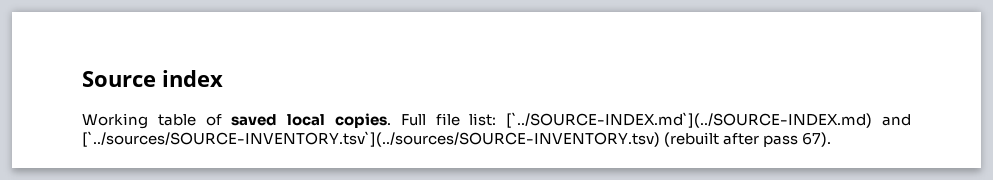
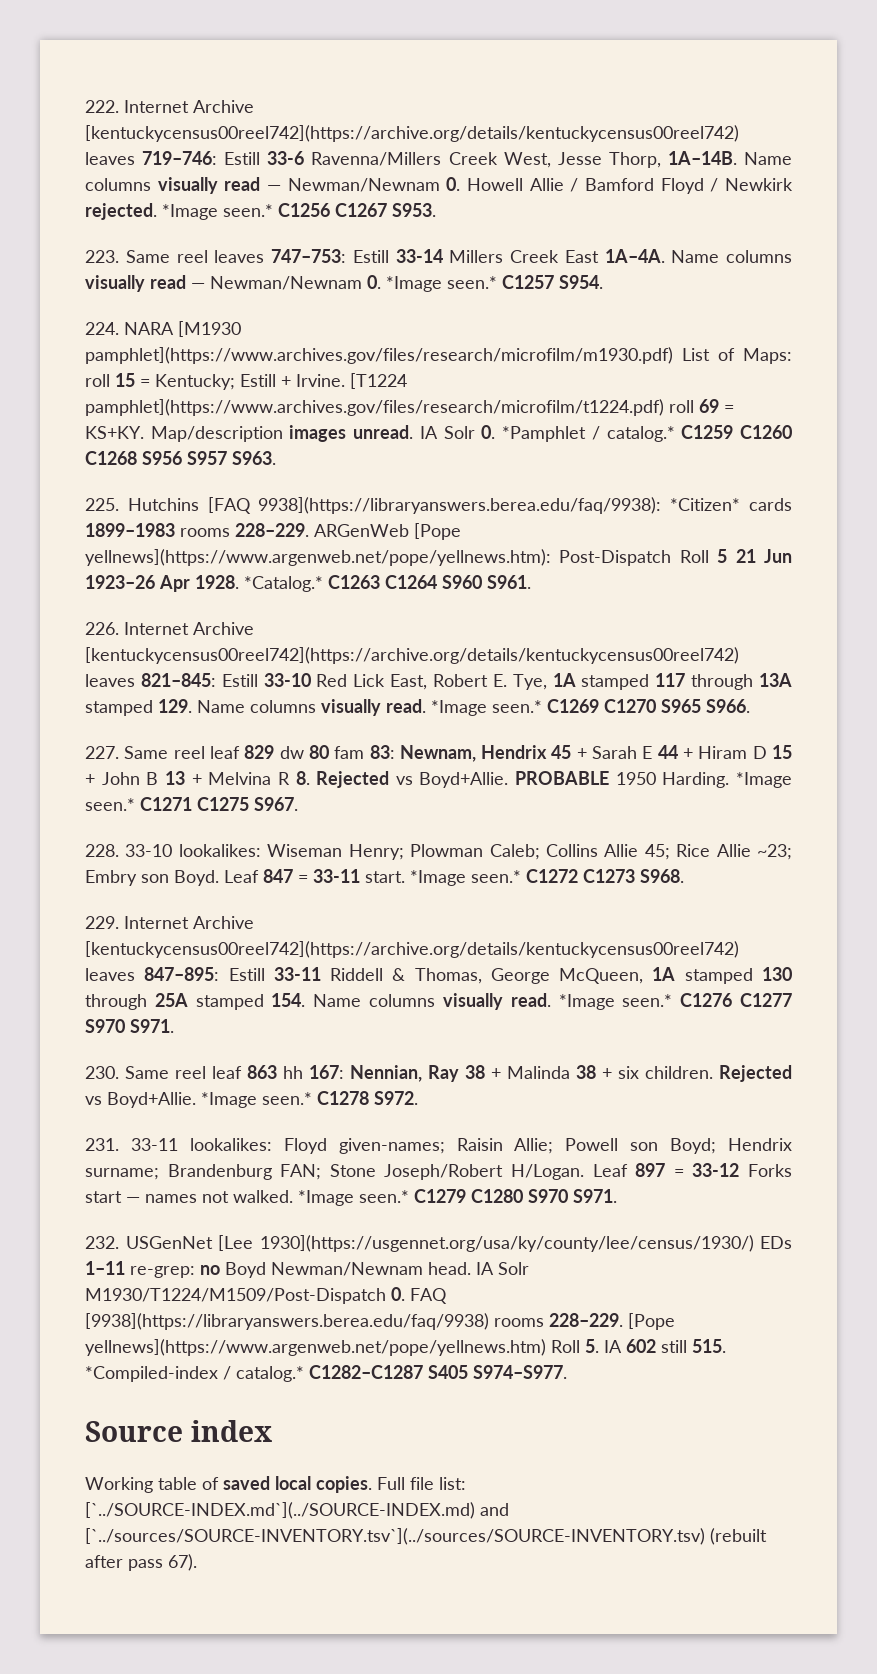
+ 222. Internet Archive [kentuckycensus00reel742](https://archive.org/details/kentuckycensus00reel742) leaves 719–746: Estill 33-6 Ravenna/Millers Creek West, Jesse Thorp, 1A–14B. Name columns visually read — Newman/Newnam 0. Howell Allie / Bamford Floyd / Newkirk rejected. *Image seen.* C1256 C1267 S953.
+ 223. Same reel leaves 747–753: Estill 33-14 Millers Creek East 1A–4A. Name columns visually read — Newman/Newnam 0. *Image seen.* C1257 S954.
+ 224. NARA [M1930 pamphlet](https://www.archives.gov/files/research/microfilm/m1930.pdf) List of Maps: roll 15 = Kentucky; Estill + Irvine. [T1224 pamphlet](https://www.archives.gov/files/research/microfilm/t1224.pdf) roll 69 = KS+KY. Map/description images unread. IA Solr 0. *Pamphlet / catalog.* C1259 C1260 C1268 S956 S957 S963.
+ 225. Hutchins [FAQ 9938](https://libraryanswers.berea.edu/faq/9938): *Citizen* cards 1899–1983 rooms 228–229. ARGenWeb [Pope yellnews](https://www.argenweb.net/pope/yellnews.htm): Post-Dispatch Roll 5 21 Jun 1923–26 Apr 1928. *Catalog.* C1263 C1264 S960 S961.
+ 226. Internet Archive [kentuckycensus00reel742](https://archive.org/details/kentuckycensus00reel742) leaves 821–845: Estill 33-10 Red Lick East, Robert E. Tye, 1A stamped 117 through 13A stamped 129. Name columns visually read. *Image seen.* C1269 C1270 S965 S966.
+ 227. Same reel leaf 829 dw 80 fam 83: Newnam, Hendrix 45 + Sarah E 44 + Hiram D 15 + John B 13 + Melvina R 8. Rejected vs Boyd+Allie. PROBABLE 1950 Harding. *Image seen.* C1271 C1275 S967.
+ 228. 33-10 lookalikes: Wiseman Henry; Plowman Caleb; Collins Allie 45; Rice Allie ~23; Embry son Boyd. Leaf 847 = 33-11 start. *Image seen.* C1272 C1273 S968.
+ 229. Internet Archive [kentuckycensus00reel742](https://archive.org/details/kentuckycensus00reel742) leaves 847–895: Estill 33-11 Riddell & Thomas, George McQueen, 1A stamped 130 through 25A stamped 154. Name columns visually read. *Image seen.* C1276 C1277 S970 S971.
+ 230. Same reel leaf 863 hh 167: Nennian, Ray 38 + Malinda 38 + six children. Rejected vs Boyd+Allie. *Image seen.* C1278 S972.
+ 231. 33-11 lookalikes: Floyd given-names; Raisin Allie; Powell son Boyd; Hendrix surname; Brandenburg FAN; Stone Joseph/Robert H/Logan. Leaf 897 = 33-12 Forks start — names not walked. *Image seen.* C1279 C1280 S970 S971.
+ 232. USGenNet [Lee 1930](https://usgennet.org/usa/ky/county/lee/census/1930/) EDs 1–11 re-grep: no Boyd Newman/Newnam head. IA Solr M1930/T1224/M1509/Post-Dispatch 0. FAQ [9938](https://libraryanswers.berea.edu/faq/9938) rooms 228–229. [Pope yellnews](https://www.argenweb.net/pope/yellnews.htm) Roll 5. IA 602 still 515. *Compiled-index / catalog.* C1282–C1287 S405 S974–S977.

